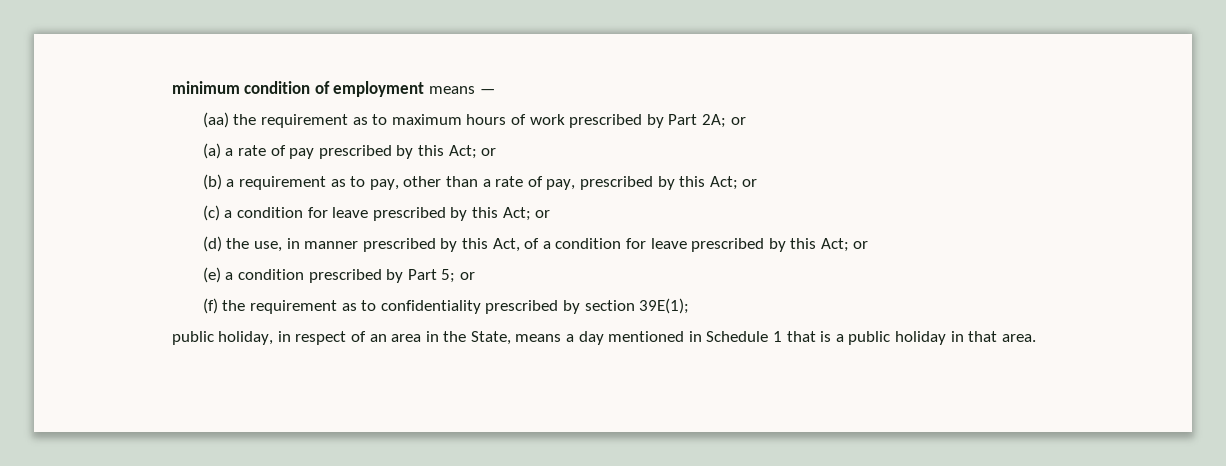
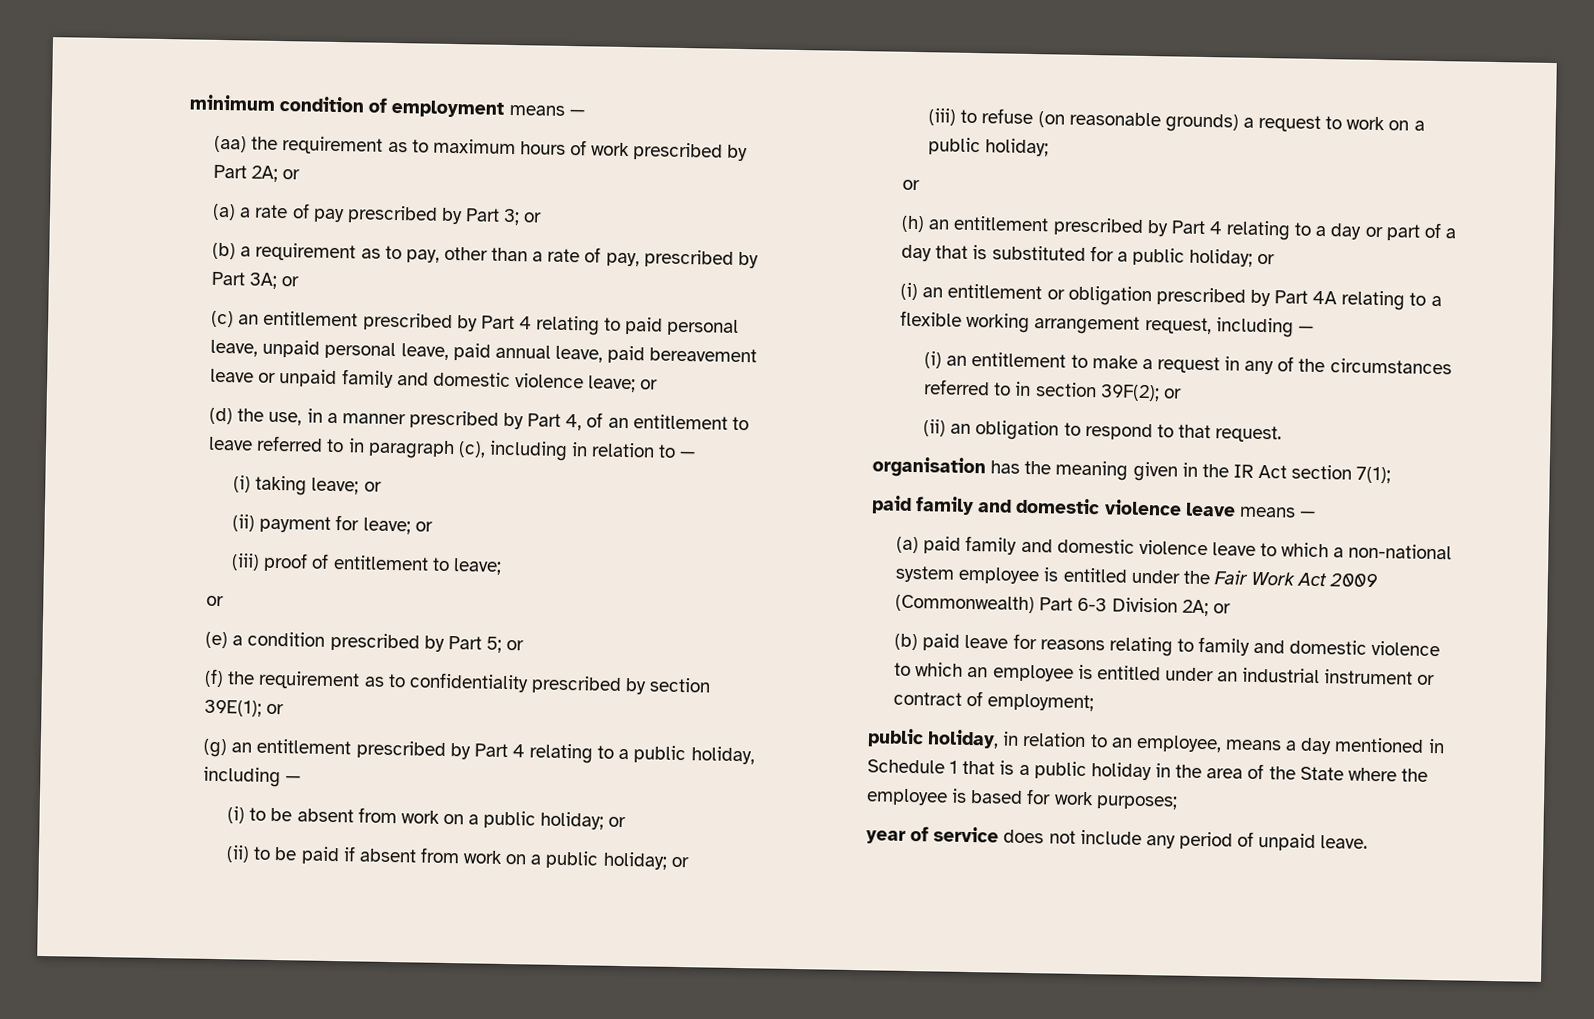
- (a) a rate of pay prescribed by this Act; or
+ (a) a rate of pay prescribed by Part 3; or
- (b) a requirement as to pay, other than a rate of pay, prescribed by this Act; or
+ (b) a requirement as to pay, other than a rate of pay, prescribed by Part 3A; or
- (c) a condition for leave prescribed by this Act; or
+ (c) an entitlement prescribed by Part 4 relating to paid personal leave, unpaid personal leave, paid annual leave, paid bereavement leave or unpaid family and domestic violence leave; or
- (d) the use, in manner prescribed by this Act, of a condition for leave prescribed by this Act; or
+ (d) the use, in a manner prescribed by Part 4, of an entitlement to leave referred to in paragraph (c), including in relation to —
+ (i) taking leave; or
+ (ii) payment for leave; or
+ (iii) proof of entitlement to leave;
+ or
- (f) the requirement as to confidentiality prescribed by section 39E(1);
- public holiday, in respect of an area in the State, means a day mentioned in Schedule 1 that is a public holiday in that area.
+ (f) the requirement as to confidentiality prescribed by section 39E(1); or
+ (g) an entitlement prescribed by Part 4 relating to a public holiday, including —
+ (i) to be absent from work on a public holiday; or
+ (ii) to be paid if absent from work on a public holiday; or
+ (iii) to refuse (on reasonable grounds) a request to work on a public holiday;
+ or
+ (h) an entitlement prescribed by Part 4 relating to a day or part of a day that is substituted for a public holiday; or
+ (i) an entitlement or obligation prescribed by Part 4A relating to a flexible working arrangement request, including —
+ (i) an entitlement to make a request in any of the circumstances referred to in section 39F(2); or
+ (ii) an obligation to respond to that request.
+ organisation has the meaning given in the IR Act section 7(1);
+ paid family and domestic violence leave means —
+ (a) paid family and domestic violence leave to which a non-national system employee is entitled under the Fair Work Act 2009 (Commonwealth) Part 6-3 Division 2A; or
+ (b) paid leave for reasons relating to family and domestic violence to which an employee is entitled under an industrial instrument or contract of employment;
+ public holiday, in relation to an employee, means a day mentioned in Schedule 1 that is a public holiday in the area of the State where the employee is based for work purposes;
+ year of service does not include any period of unpaid leave.

